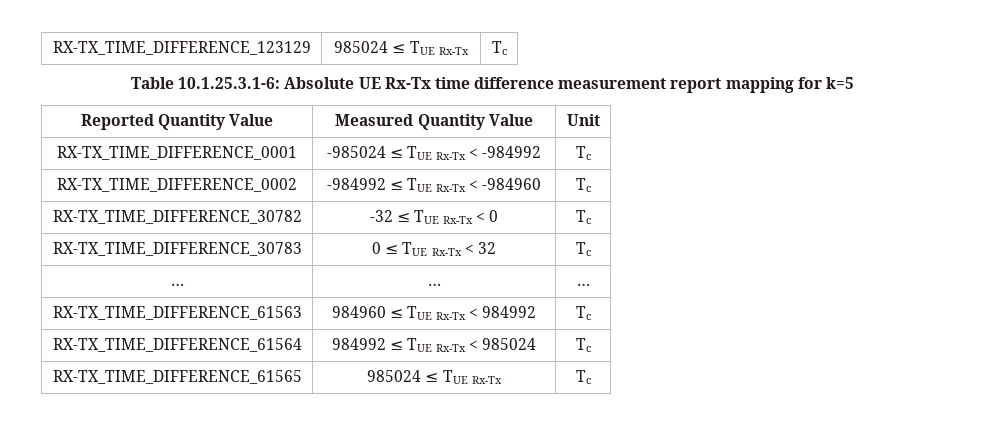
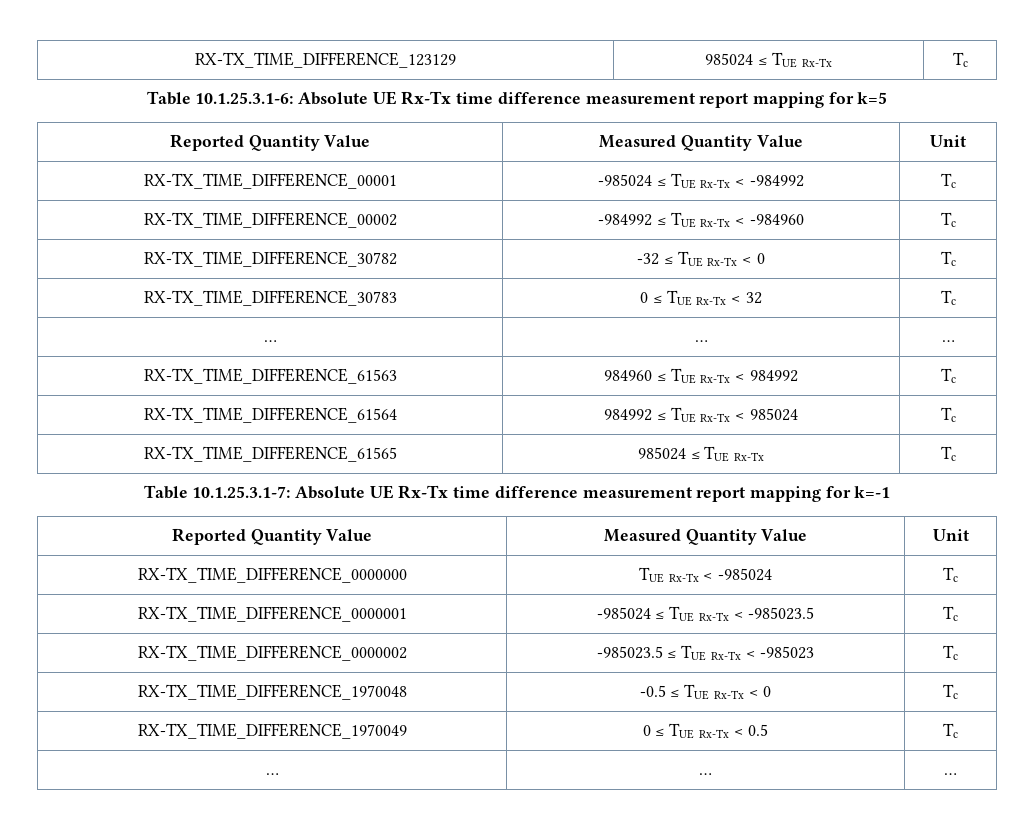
- RX-TX_TIME_DIFFERENCE_0001 | -985024 ≤ TUE Rx-Tx < -984992 | Tc
+ RX-TX_TIME_DIFFERENCE_00001 | -985024 ≤ TUE Rx-Tx < -984992 | Tc
- RX-TX_TIME_DIFFERENCE_0002 | -984992 ≤ TUE Rx-Tx < -984960 | Tc
+ RX-TX_TIME_DIFFERENCE_00002 | -984992 ≤ TUE Rx-Tx < -984960 | Tc
+ Table 10.1.25.3.1-7: Absolute UE Rx-Tx time difference measurement report mapping for k=-1
+ Reported Quantity Value | Measured Quantity Value | Unit
+ RX-TX_TIME_DIFFERENCE_0000000 | TUE Rx-Tx < -985024 | Tc
+ RX-TX_TIME_DIFFERENCE_0000001 | -985024 ≤ TUE Rx-Tx < -985023.5 | Tc
+ RX-TX_TIME_DIFFERENCE_0000002 | -985023.5 ≤ TUE Rx-Tx < -985023 | Tc
+ RX-TX_TIME_DIFFERENCE_1970048 | -0.5 ≤ TUE Rx-Tx < 0 | Tc
+ RX-TX_TIME_DIFFERENCE_1970049 | 0 ≤ TUE Rx-Tx < 0.5 | Tc
+ … | … | …

